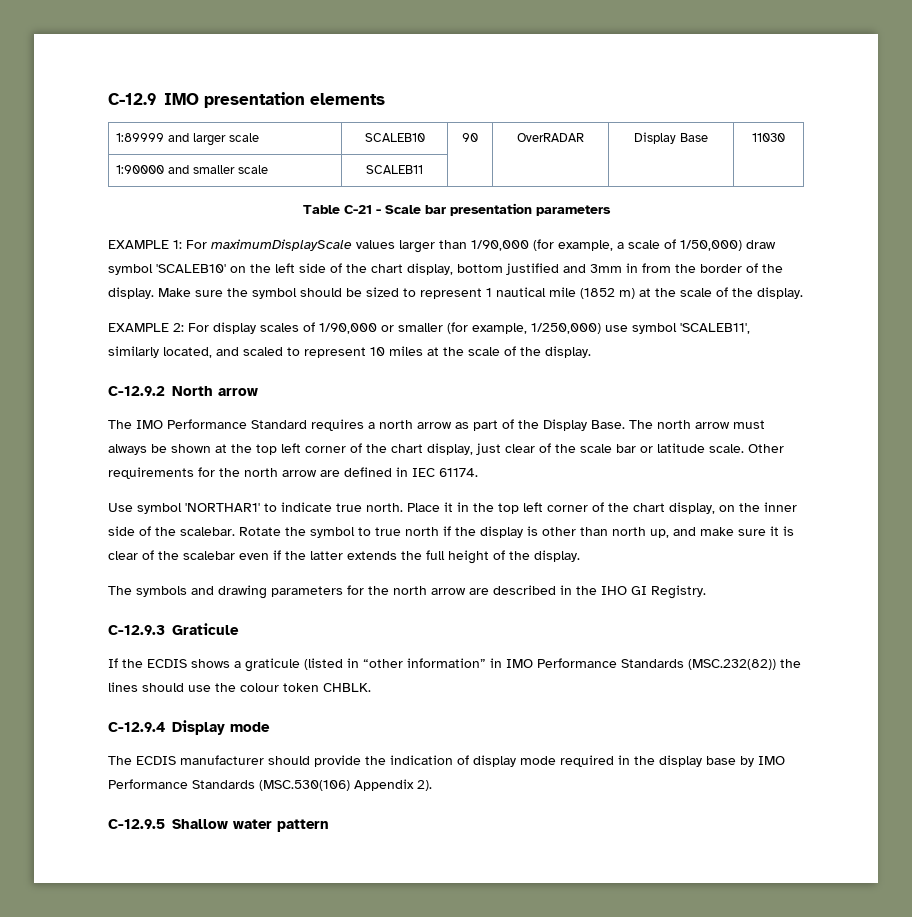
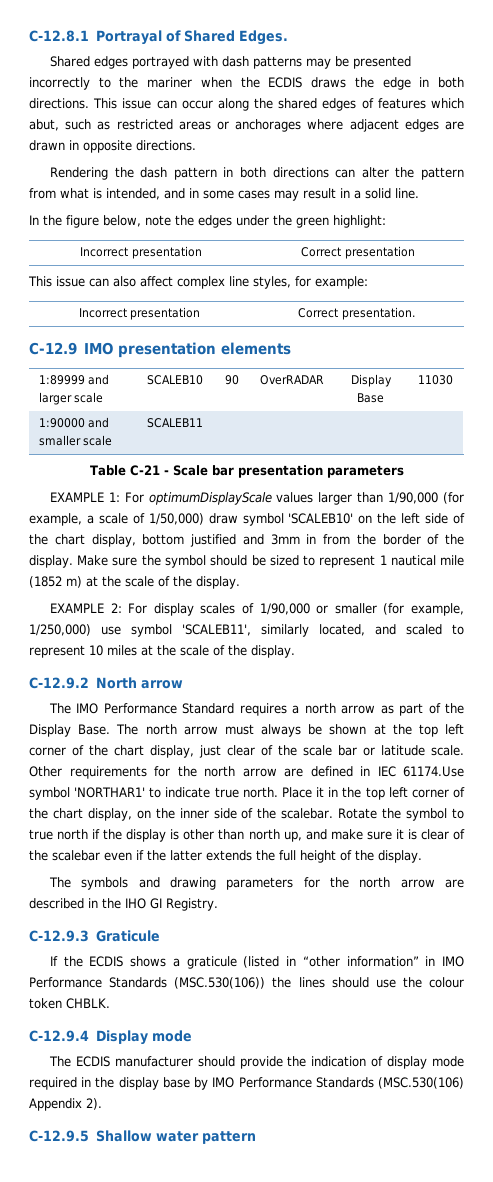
+ C-12.8.1 Portrayal of Shared Edges.
+ Shared edges portrayed with dash patterns may be presented incorrectly to the mariner when the ECDIS draws the edge in both directions. This issue can occur along the shared edges of features which abut, such as restricted areas or anchorages where adjacent edges are drawn in opposite directions.
+ Rendering the dash pattern in both directions can alter the pattern from what is intended, and in some cases may result in a solid line.
+ In the figure below, note the edges under the green highlight:
+ Incorrect presentation | Correct presentation
+ This issue can also affect complex line styles, for example:
+ Incorrect presentation | Correct presentation.
- EXAMPLE 1: For maximumDisplayScale values larger than 1/90,000 (for example, a scale of 1/50,000) draw symbol 'SCALEB10' on the left side of the chart display, bottom justified and 3mm in from the border of the display.
+ EXAMPLE 1: For optimumDisplayScale values larger than 1/90,000 (for example, a scale of 1/50,000) draw symbol 'SCALEB10' on the left side of the chart display, bottom justified and 3mm in from the border of the display.
- Other requirements for the north arrow are defined in IEC 61174.
- Use symbol 'NORTHAR1' to indicate true north.
+ Other requirements for the north arrow are defined in IEC 61174.Use symbol 'NORTHAR1' to indicate true north.
- If the ECDIS shows a graticule (listed in “other information” in IMO Performance Standards (MSC.232(82)) the lines should use the colour token CHBLK.
+ If the ECDIS shows a graticule (listed in “other information” in IMO Performance Standards (MSC.530(106)) the lines should use the colour token CHBLK.

